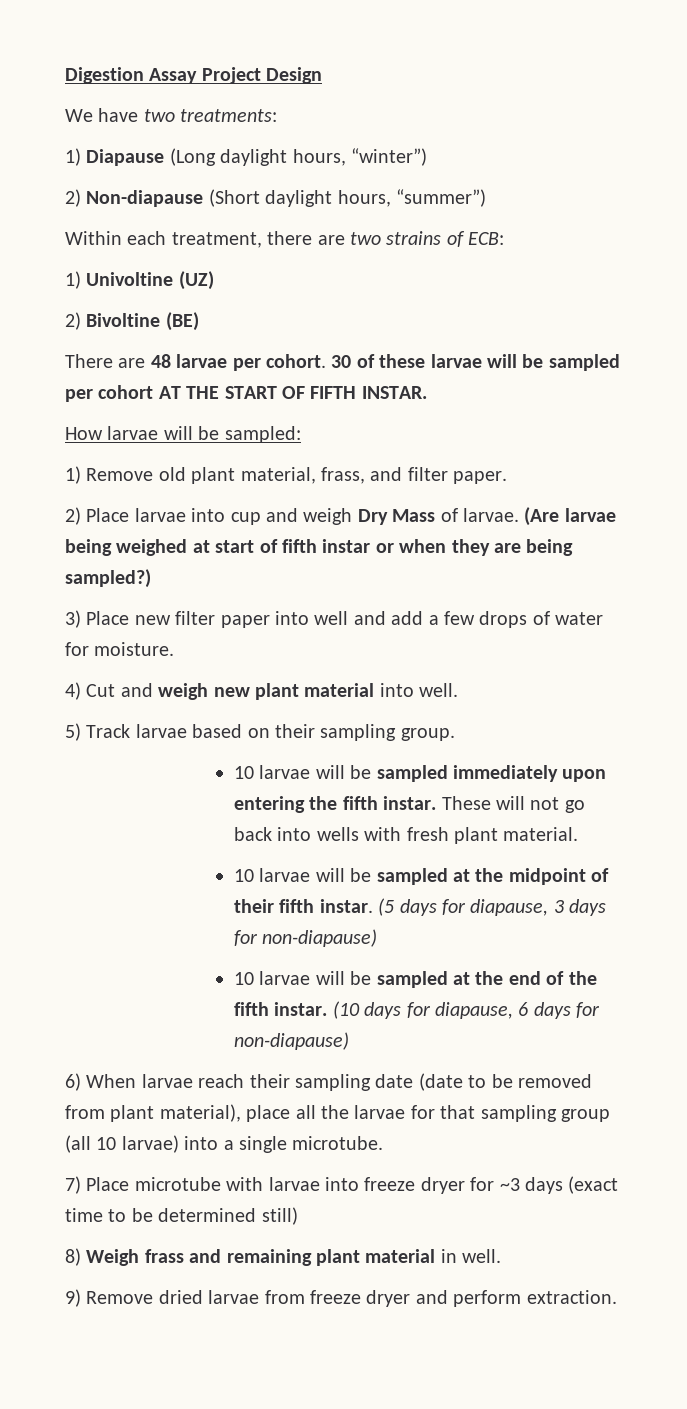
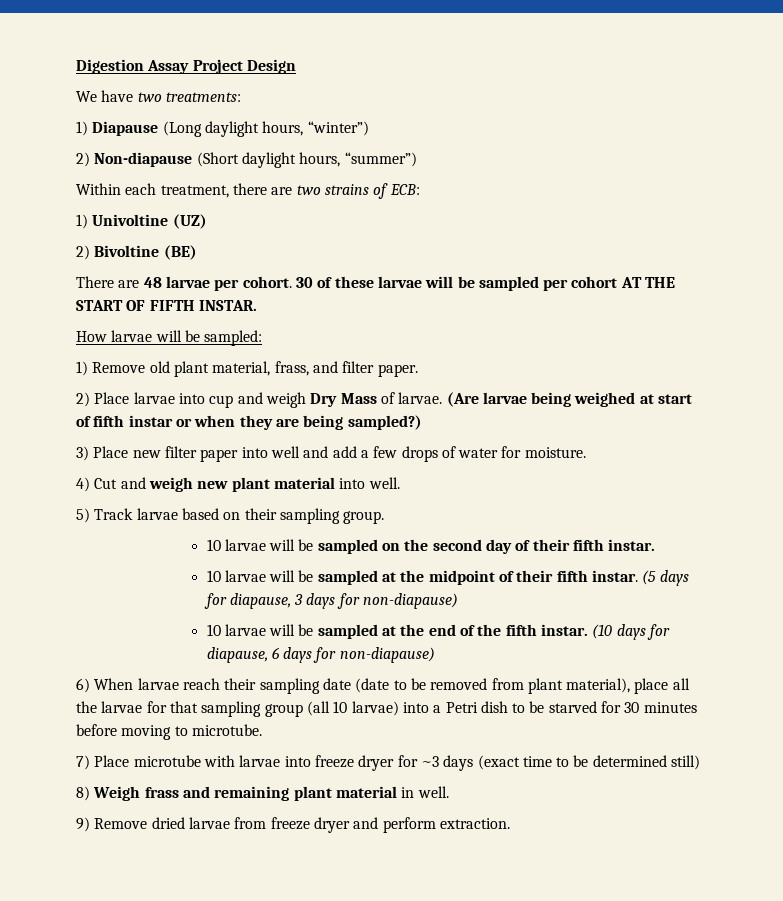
- 10 larvae will be sampled immediately upon entering the fifth instar. These will not go back into wells with fresh plant material.
+ 10 larvae will be sampled on the second day of their fifth instar.
- 6) When larvae reach their sampling date (date to be removed from plant material), place all the larvae for that sampling group (all 10 larvae) into a single microtube.
+ 6) When larvae reach their sampling date (date to be removed from plant material), place all the larvae for that sampling group (all 10 larvae) into a Petri dish to be starved for 30 minutes before moving to microtube.

